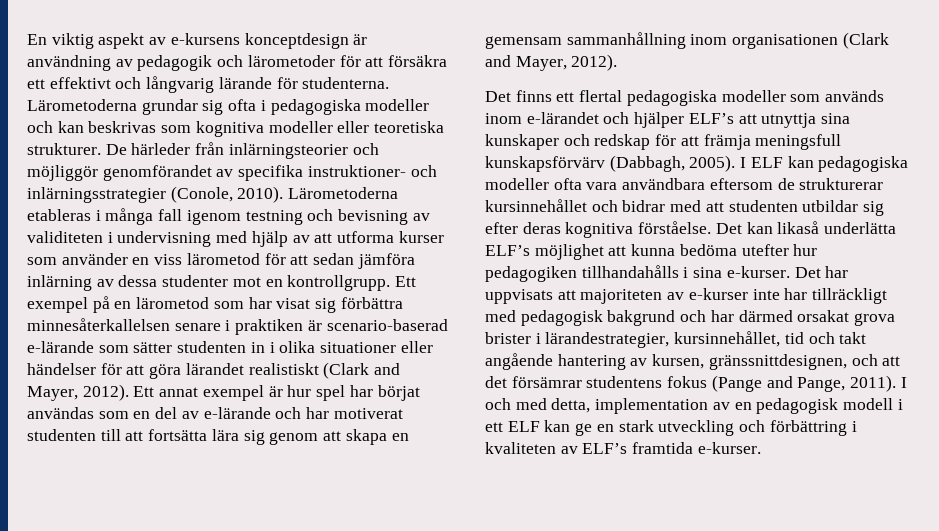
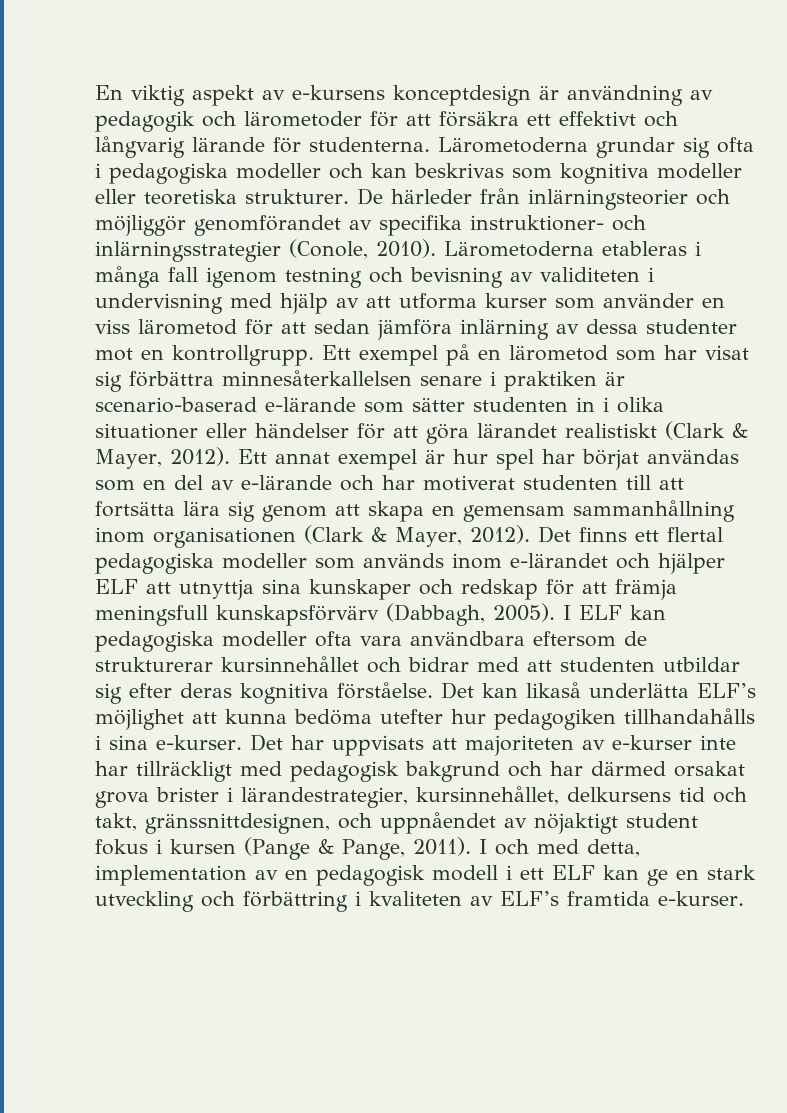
- Ett exempel på en lärometod som har visat sig förbättra minnesåterkallelsen senare i praktiken är scenario-baserad e-lärande som sätter studenten in i olika situationer eller händelser för att göra lärandet realistiskt (Clark and Mayer, 2012).
+ Ett exempel på en lärometod som har visat sig förbättra minnesåterkallelsen senare i praktiken är scenario-baserad e-lärande som sätter studenten in i olika situationer eller händelser för att göra lärandet realistiskt (Clark & Mayer, 2012).
- Ett annat exempel är hur spel har börjat användas som en del av e-lärande och har motiverat studenten till att fortsätta lära sig genom att skapa en gemensam sammanhållning inom organisationen (Clark and Mayer, 2012).
- Det finns ett flertal pedagogiska modeller som används inom e-lärandet och hjälper ELF’s att utnyttja sina kunskaper och redskap för att främja meningsfull kunskapsförvärv (Dabbagh, 2005).
+ Ett annat exempel är hur spel har börjat användas som en del av e-lärande och har motiverat studenten till att fortsätta lära sig genom att skapa en gemensam sammanhållning inom organisationen (Clark & Mayer, 2012). Det finns ett flertal pedagogiska modeller som används inom e-lärandet och hjälper ELF att utnyttja sina kunskaper och redskap för att främja meningsfull kunskapsförvärv (Dabbagh, 2005).
- Det har uppvisats att majoriteten av e-kurser inte har tillräckligt med pedagogisk bakgrund och har därmed orsakat grova brister i lärandestrategier, kursinnehållet, tid och takt angående hantering av kursen, gränssnittdesignen, och att det försämrar studentens fokus (Pange and Pange, 2011).
+ Det har uppvisats att majoriteten av e-kurser inte har tillräckligt med pedagogisk bakgrund och har därmed orsakat grova brister i lärandestrategier, kursinnehållet, delkursens tid och takt, gränssnittdesignen, och uppnåendet av nöjaktigt student fokus i kursen (Pange & Pange, 2011).

